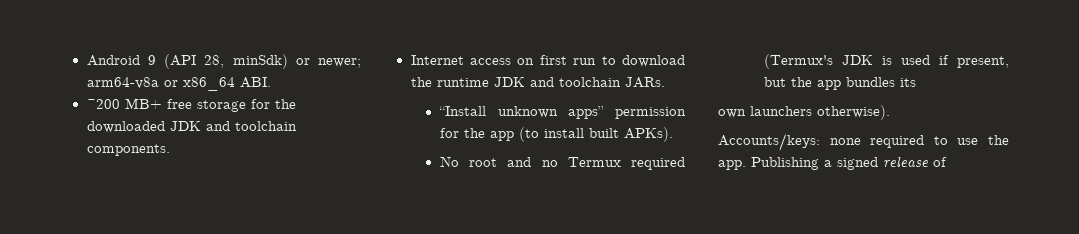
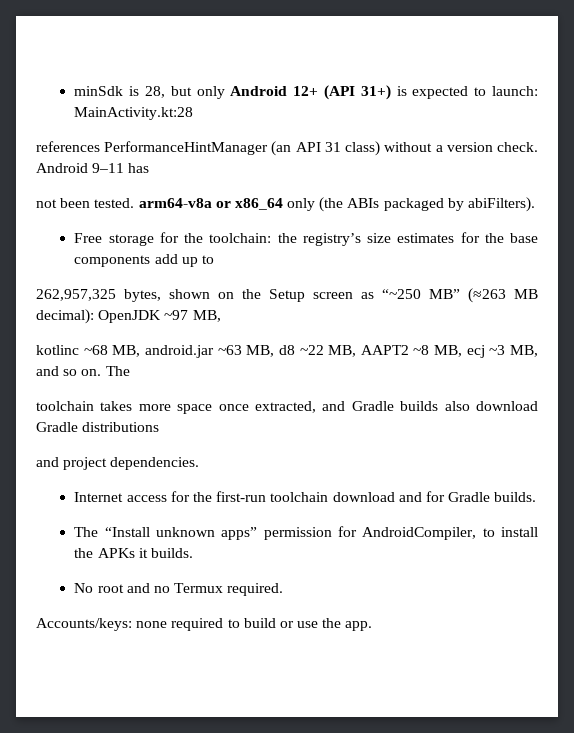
- Android 9 (API 28, minSdk) or newer; arm64-v8a or x86_64 ABI.
- ~200 MB+ free storage for the downloaded JDK and toolchain components.
- Internet access on first run to download the runtime JDK and toolchain JARs.
- “Install unknown apps” permission for the app (to install built APKs).
+ minSdk is 28, but only Android 12+ (API 31+) is expected to launch: MainActivity.kt:28
+ references PerformanceHintManager (an API 31 class) without a version check. Android 9–11 has
+ not been tested. arm64-v8a or x86_64 only (the ABIs packaged by abiFilters).
+ Free storage for the toolchain: the registry’s size estimates for the base components add up to
+ 262,957,325 bytes, shown on the Setup screen as “~250 MB” (≈263 MB decimal): OpenJDK ~97 MB,
+ kotlinc ~68 MB, android.jar ~63 MB, d8 ~22 MB, AAPT2 ~8 MB, ecj ~3 MB, and so on. The
+ toolchain takes more space once extracted, and Gradle builds also download Gradle distributions
+ and project dependencies.
+ Internet access for the first-run toolchain download and for Gradle builds.
+ The “Install unknown apps” permission for AndroidCompiler, to install the APKs it builds.
- No root and no Termux required (Termux's JDK is used if present, but the app bundles its
- own launchers otherwise).
+ No root and no Termux required.
- Accounts/keys: none required to use the app. Publishing a signed release of
+ Accounts/keys: none required to build or use the app.

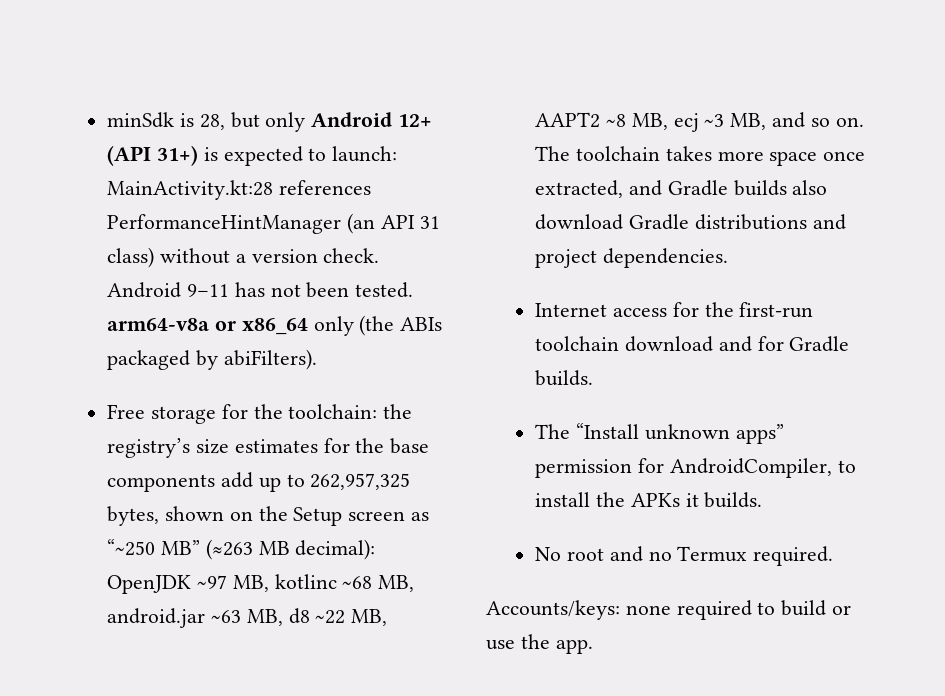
- minSdk is 28, but only Android 12+ (API 31+) is expected to launch: MainActivity.kt:28
- references PerformanceHintManager (an API 31 class) without a version check.
+ minSdk is 28, but only Android 12+ (API 31+) is expected to launch: MainActivity.kt:28 references PerformanceHintManager (an API 31 class) without a version check.
- Android 9–11 has
- not been tested. arm64-v8a or x86_64 only (the ABIs packaged by abiFilters).
+ Android 9–11 has not been tested. arm64-v8a or x86_64 only (the ABIs packaged by abiFilters).
- Free storage for the toolchain: the registry’s size estimates for the base components add up to
- 262,957,325 bytes, shown on the Setup screen as “~250 MB” (≈263 MB decimal): OpenJDK ~97 MB,
- kotlinc ~68 MB, android.jar ~63 MB, d8 ~22 MB, AAPT2 ~8 MB, ecj ~3 MB, and so on. The
- toolchain takes more space once extracted, and Gradle builds also download Gradle distributions
- and project dependencies.
+ Free storage for the toolchain: the registry’s size estimates for the base components add up to 262,957,325 bytes, shown on the Setup screen as “~250 MB” (≈263 MB decimal): OpenJDK ~97 MB, kotlinc ~68 MB, android.jar ~63 MB, d8 ~22 MB, AAPT2 ~8 MB, ecj ~3 MB, and so on. The toolchain takes more space once extracted, and Gradle builds also download Gradle distributions and project dependencies.

